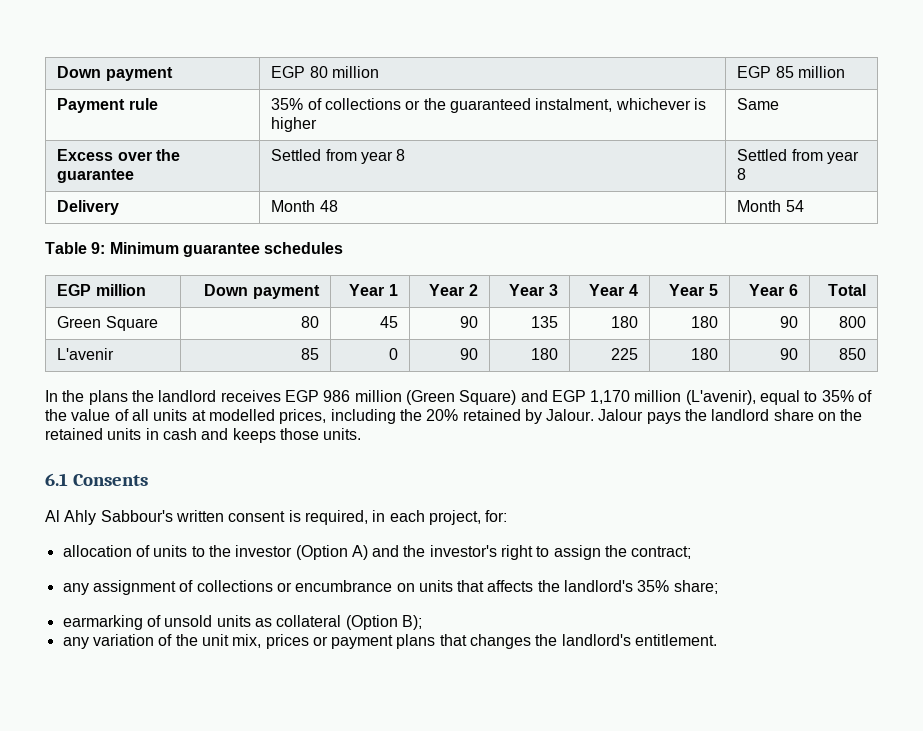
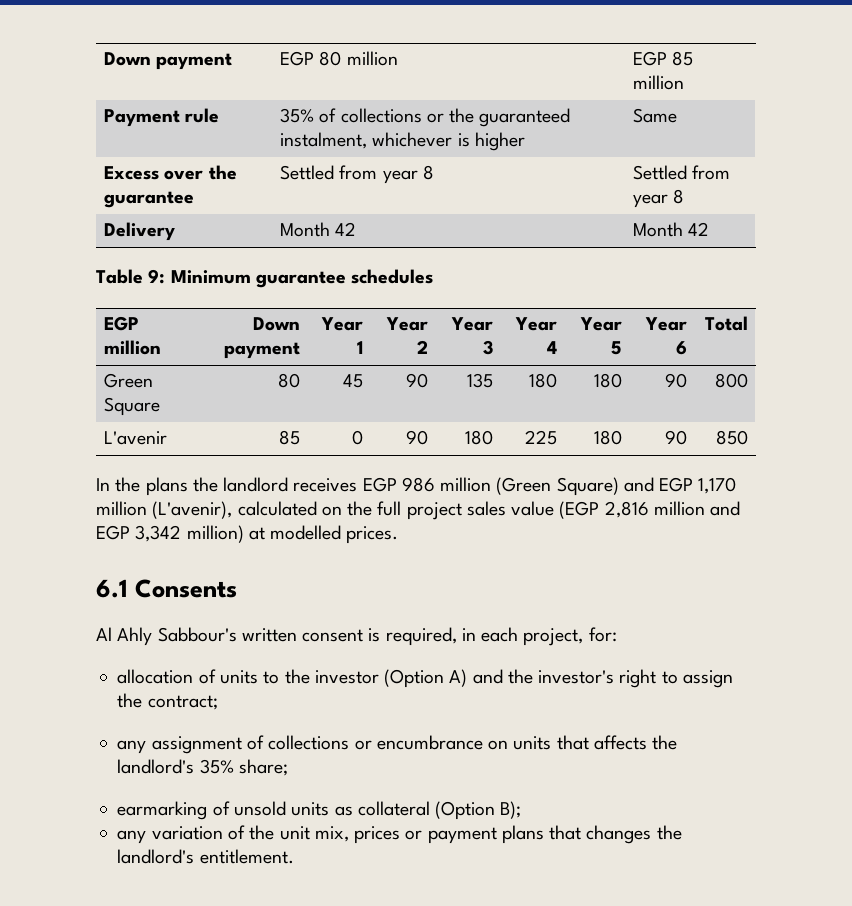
- Delivery | Month 48 | Month 54
+ Delivery | Month 42 | Month 42
- In the plans the landlord receives EGP 986 million (Green Square) and EGP 1,170 million (L'avenir), equal to 35% of the value of all units at modelled prices, including the 20% retained by Jalour. Jalour pays the landlord share on the retained units in cash and keeps those units.
+ In the plans the landlord receives EGP 986 million (Green Square) and EGP 1,170 million (L'avenir), calculated on the full project sales value (EGP 2,816 million and EGP 3,342 million) at modelled prices.

